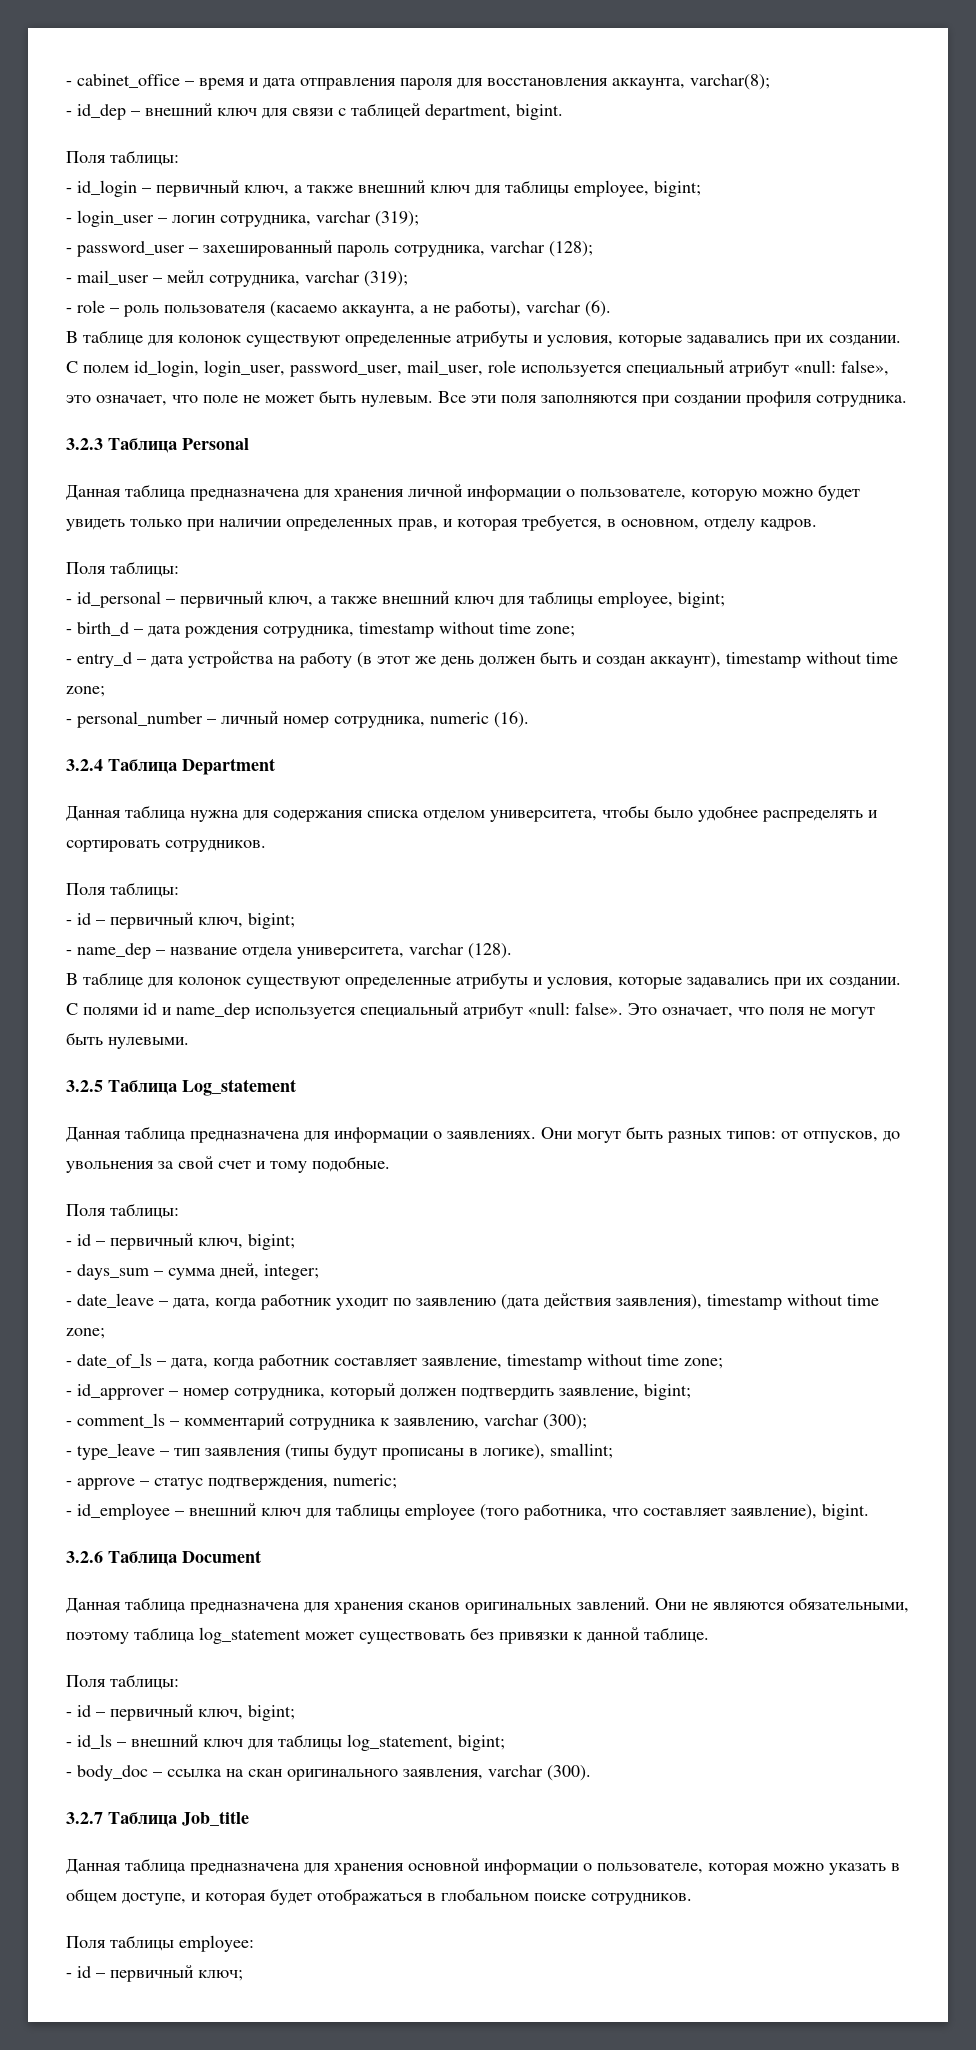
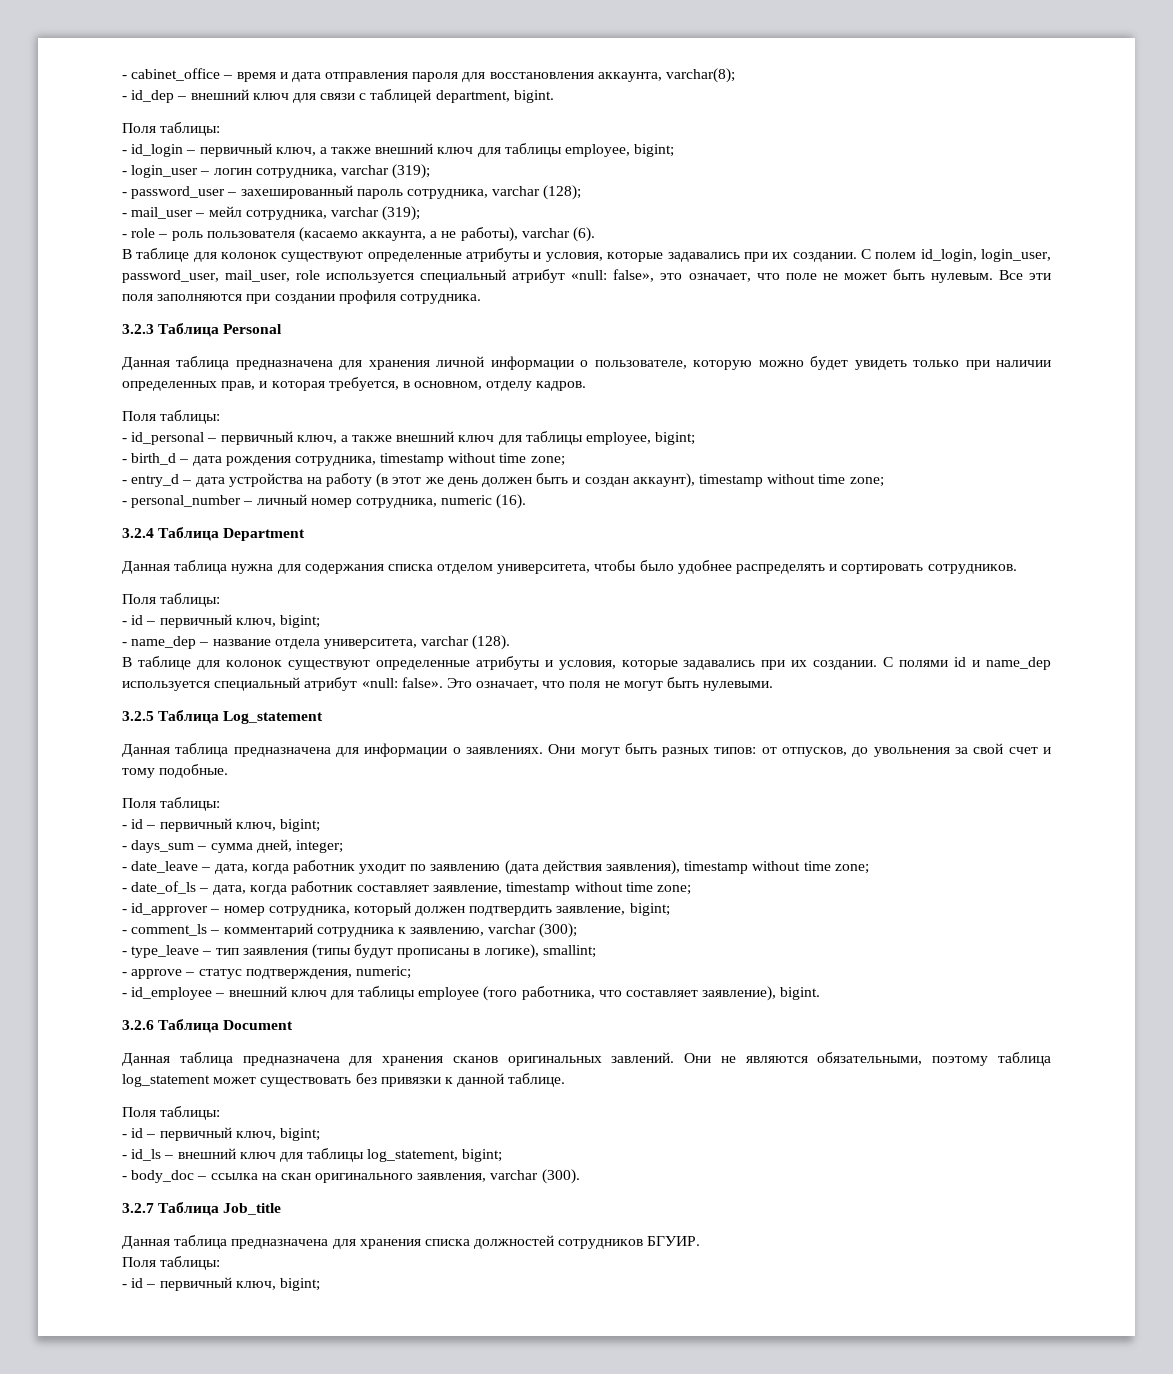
- Данная таблица предназначена для хранения основной информации о пользователе, которая можно указать в общем доступе, и которая будет отображаться в глобальном поиске сотрудников.
- Поля таблицы employee:
- - id – первичный ключ;
+ Данная таблица предназначена для хранения списка должностей сотрудников БГУИР.
+ Поля таблицы:
+ - id – первичный ключ, bigint;

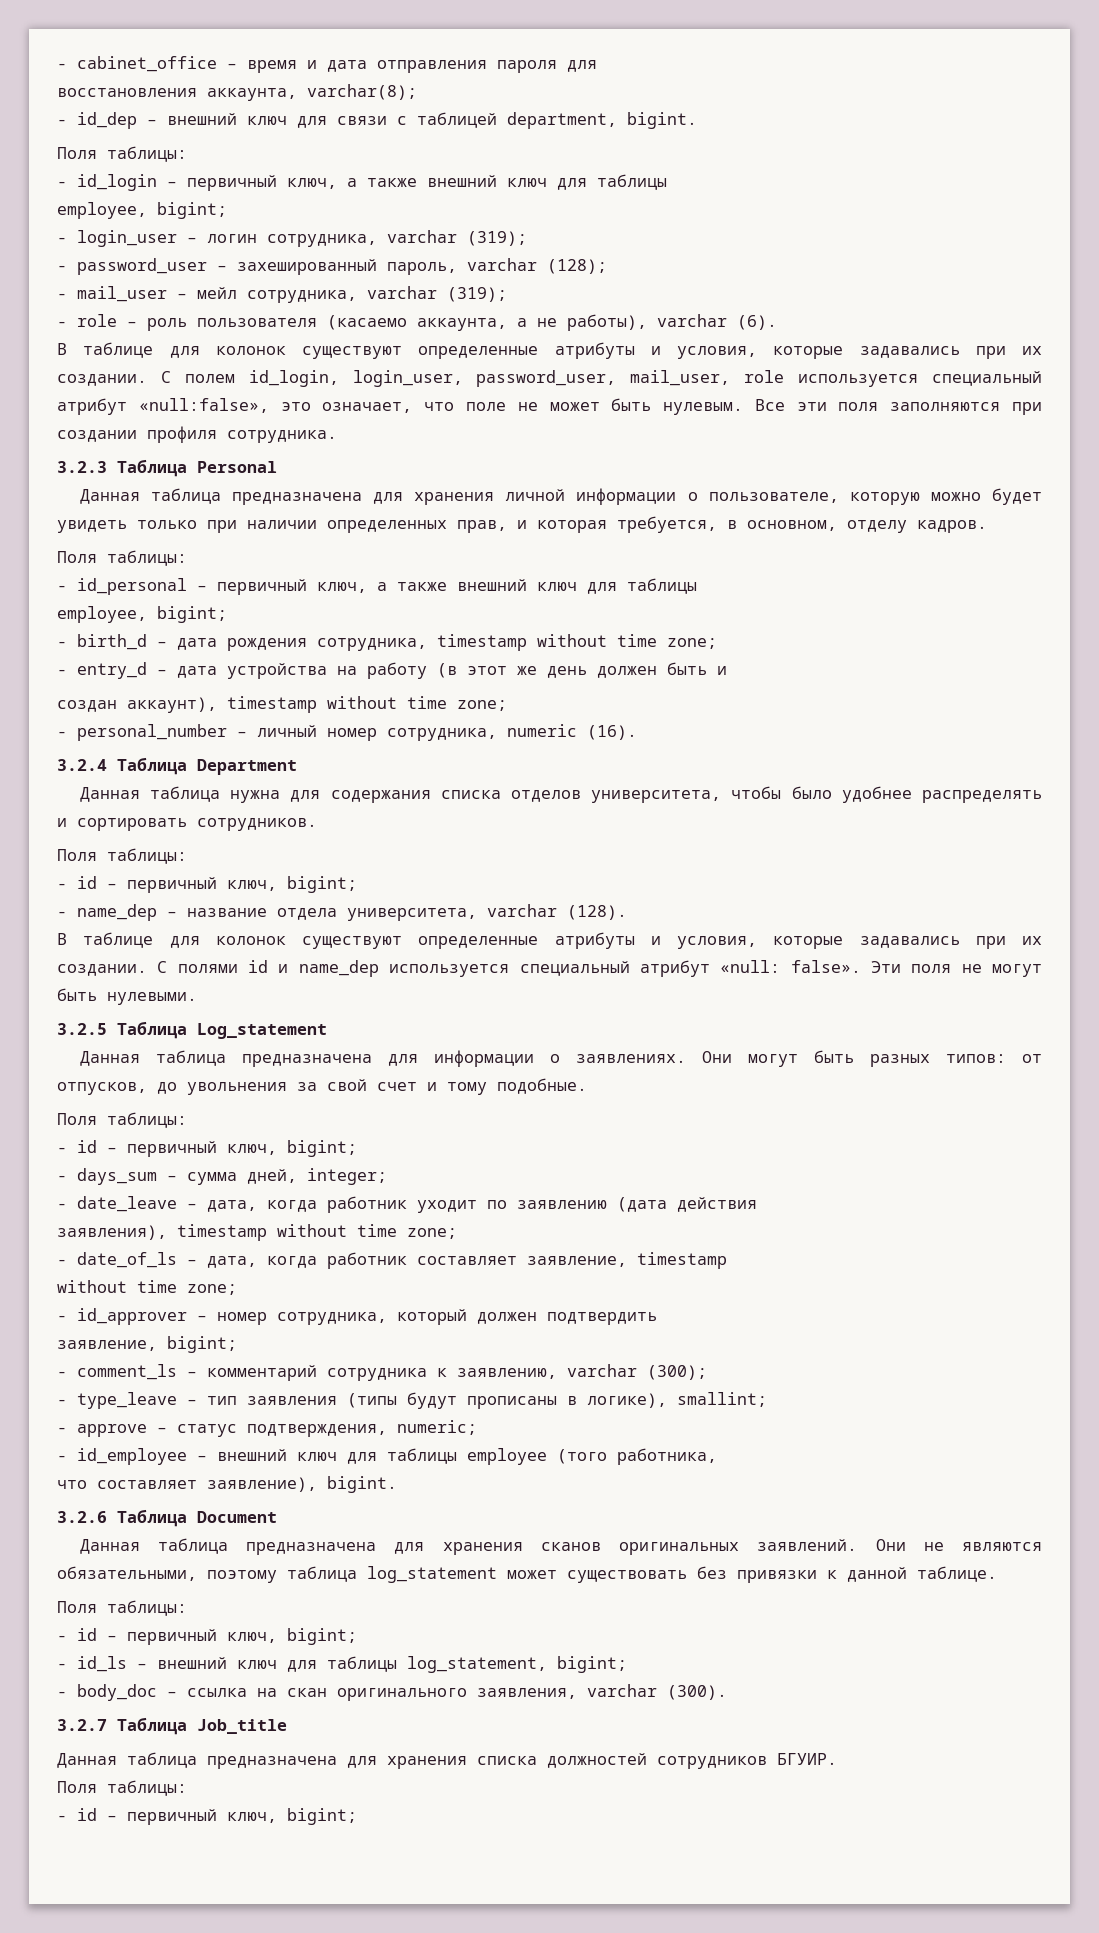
- - cabinet_office – время и дата отправления пароля для восстановления аккаунта, varchar(8);
+ - cabinet_office – время и дата отправления пароля для
+ восстановления аккаунта, varchar(8);
- - id_login – первичный ключ, а также внешний ключ для таблицы employee, bigint;
+ - id_login – первичный ключ, а также внешний ключ для таблицы
+ employee, bigint;
- - password_user – захешированный пароль сотрудника, varchar (128);
+ - password_user – захешированный пароль, varchar (128);
- С полем id_login, login_user, password_user, mail_user, role используется специальный атрибут «null: false», это означает, что поле не может быть нулевым.
+ С полем id_login, login_user, password_user, mail_user, role используется специальный атрибут «null:false», это означает, что поле не может быть нулевым.
- - id_personal – первичный ключ, а также внешний ключ для таблицы employee, bigint;
+ - id_personal – первичный ключ, а также внешний ключ для таблицы
+ employee, bigint;
- - entry_d – дата устройства на работу (в этот же день должен быть и создан аккаунт), timestamp without time zone;
+ - entry_d – дата устройства на работу (в этот же день должен быть и
+ создан аккаунт), timestamp without time zone;
- Данная таблица нужна для содержания списка отделом университета, чтобы было удобнее распределять и сортировать сотрудников.
+ Данная таблица нужна для содержания списка отделов университета, чтобы было удобнее распределять и сортировать сотрудников.
- Это означает, что поля не могут быть нулевыми.
+ Эти поля не могут быть нулевыми.
- - date_leave – дата, когда работник уходит по заявлению (дата действия заявления), timestamp without time zone;
+ - date_leave – дата, когда работник уходит по заявлению (дата действия
+ заявления), timestamp without time zone;
- - date_of_ls – дата, когда работник составляет заявление, timestamp without time zone;
+ - date_of_ls – дата, когда работник составляет заявление, timestamp
+ without time zone;
- - id_approver – номер сотрудника, который должен подтвердить заявление, bigint;
+ - id_approver – номер сотрудника, который должен подтвердить
+ заявление, bigint;
- - id_employee – внешний ключ для таблицы employee (того работника, что составляет заявление), bigint.
+ - id_employee – внешний ключ для таблицы employee (того работника,
+ что составляет заявление), bigint.
- Данная таблица предназначена для хранения сканов оригинальных завлений.
+ Данная таблица предназначена для хранения сканов оригинальных заявлений.

